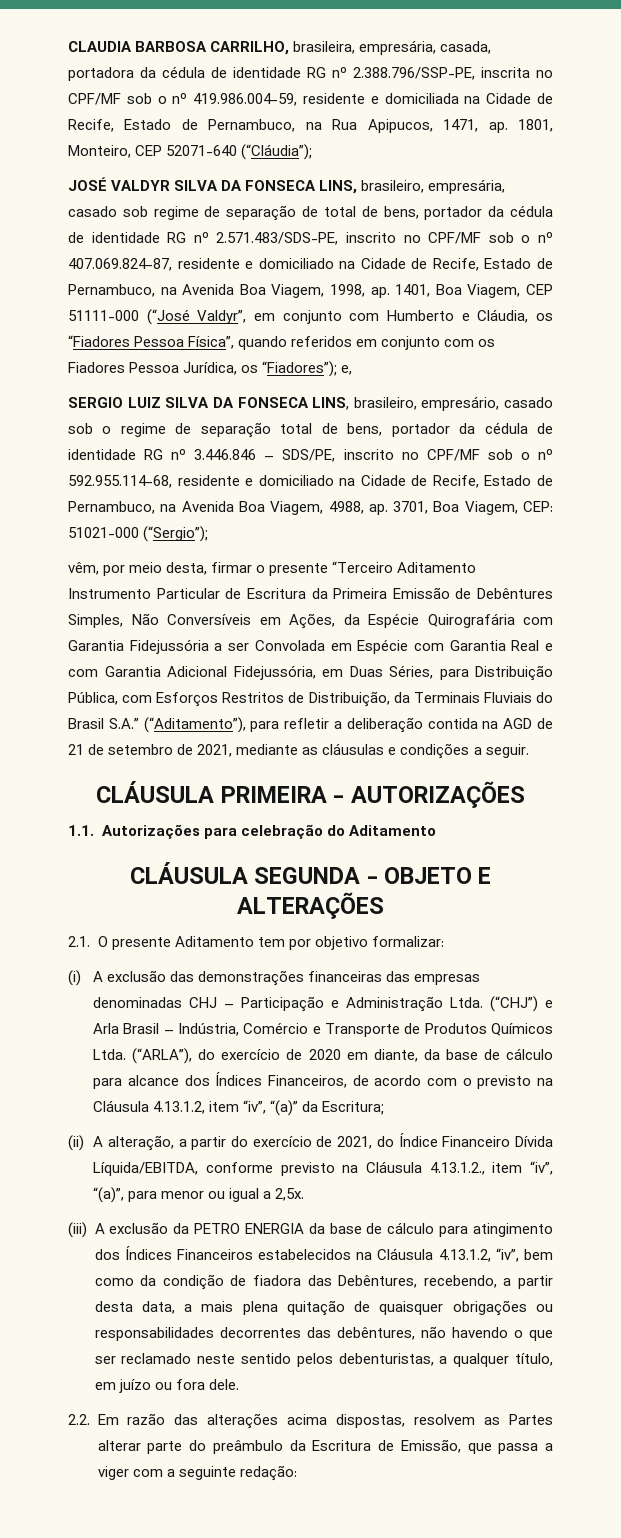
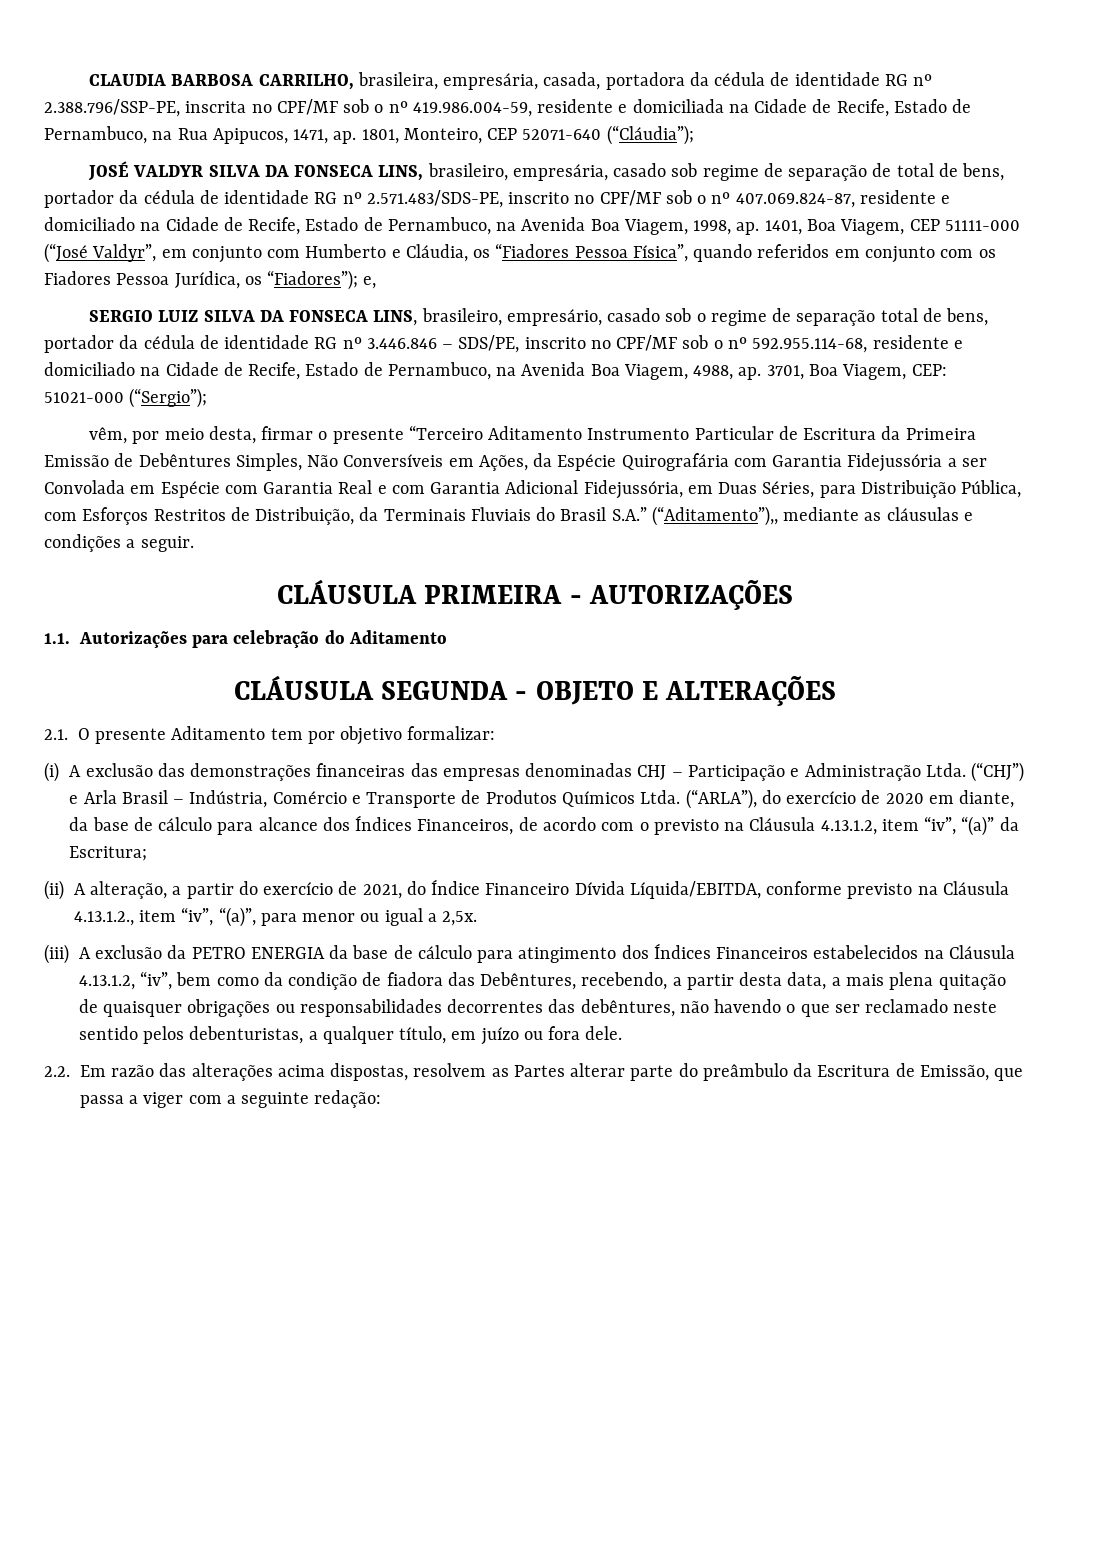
- vêm, por meio desta, firmar o presente “Terceiro Aditamento Instrumento Particular de Escritura da Primeira Emissão de Debêntures Simples, Não Conversíveis em Ações, da Espécie Quirografária com Garantia Fidejussória a ser Convolada em Espécie com Garantia Real e com Garantia Adicional Fidejussória, em Duas Séries, para Distribuição Pública, com Esforços Restritos de Distribuição, da Terminais Fluviais do Brasil S.A.” (“Aditamento”), para refletir a deliberação contida na AGD de 21 de setembro de 2021, mediante as cláusulas e condições a seguir.
+ vêm, por meio desta, firmar o presente “Terceiro Aditamento Instrumento Particular de Escritura da Primeira Emissão de Debêntures Simples, Não Conversíveis em Ações, da Espécie Quirografária com Garantia Fidejussória a ser Convolada em Espécie com Garantia Real e com Garantia Adicional Fidejussória, em Duas Séries, para Distribuição Pública, com Esforços Restritos de Distribuição, da Terminais Fluviais do Brasil S.A.” (“Aditamento”),, mediante as cláusulas e condições a seguir.

